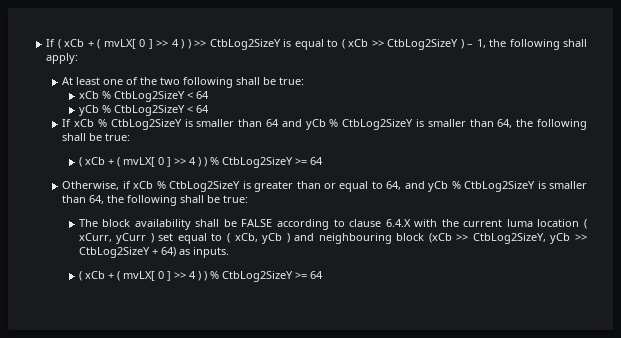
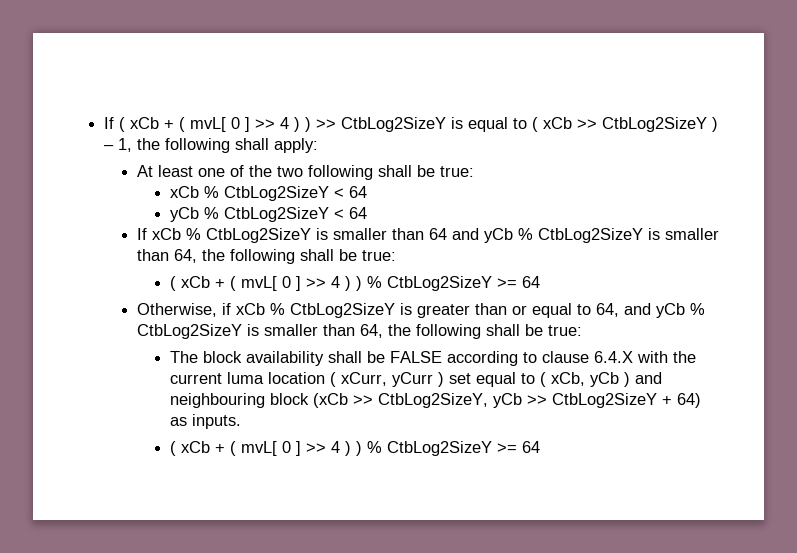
- If ( xCb + ( mvLX[ 0 ] >> 4 ) ) >> CtbLog2SizeY is equal to ( xCb >> CtbLog2SizeY ) – 1, the following shall apply:
+ If ( xCb + ( mvL[ 0 ] >> 4 ) ) >> CtbLog2SizeY is equal to ( xCb >> CtbLog2SizeY ) – 1, the following shall apply:
  If xCb % CtbLog2SizeY is smaller than 64 and yCb % CtbLog2SizeY is smaller than 64, the following shall be true:
- ( xCb + ( mvLX[ 0 ] >> 4 ) ) % CtbLog2SizeY >= 64
+ ( xCb + ( mvL[ 0 ] >> 4 ) ) % CtbLog2SizeY >= 64
  The block availability shall be FALSE according to clause 6.4.X with the current luma location ( xCurr, yCurr ) set equal to ( xCb, yCb ) and neighbouring block (xCb >> CtbLog2SizeY, yCb >> CtbLog2SizeY + 64) as inputs.
- ( xCb + ( mvLX[ 0 ] >> 4 ) ) % CtbLog2SizeY >= 64
+ ( xCb + ( mvL[ 0 ] >> 4 ) ) % CtbLog2SizeY >= 64

